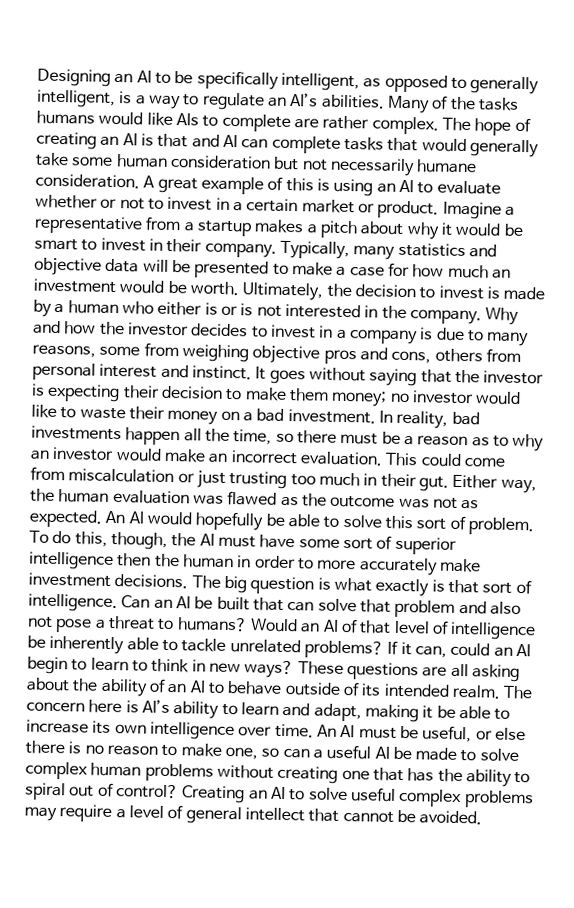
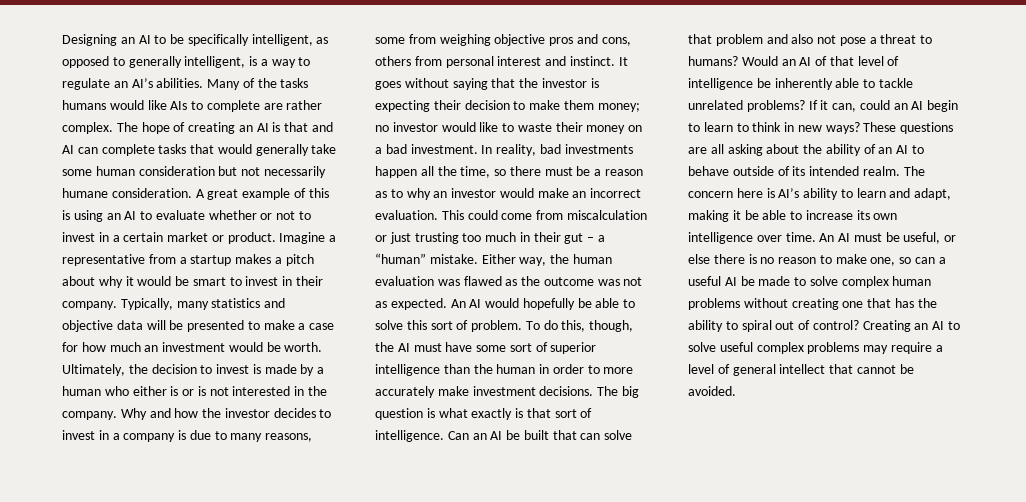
- This could come from miscalculation or just trusting too much in their gut.
+ This could come from miscalculation or just trusting too much in their gut – a “human” mistake.
- To do this, though, the AI must have some sort of superior intelligence then the human in order to more accurately make investment decisions.
+ To do this, though, the AI must have some sort of superior intelligence than the human in order to more accurately make investment decisions.

